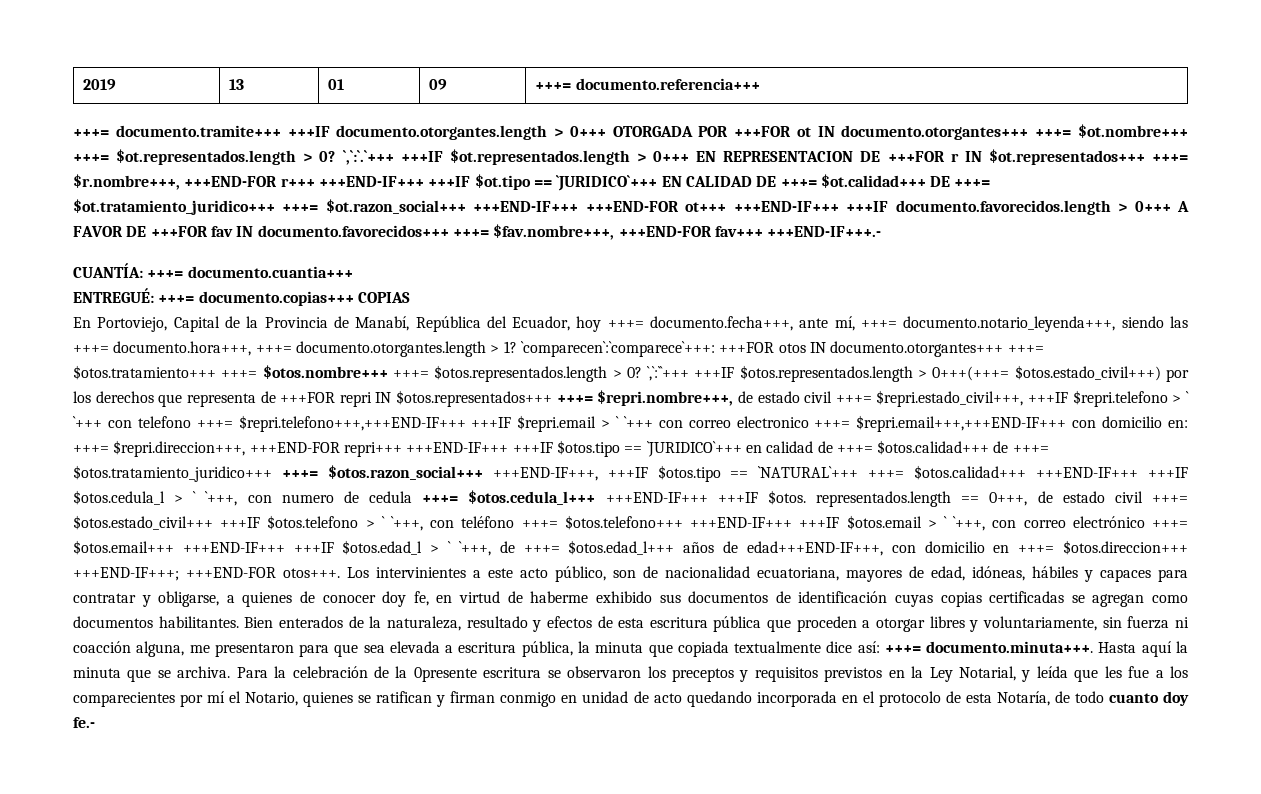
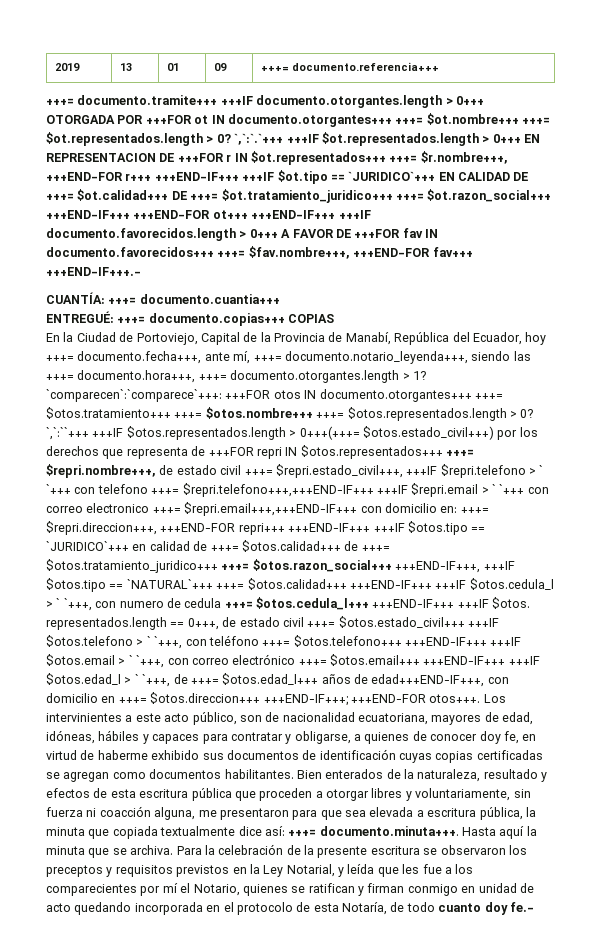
- En Portoviejo, Capital de la Provincia de Manabí, República del Ecuador, hoy +++= documento.fecha+++, ante mí, +++= documento.notario_leyenda+++, siendo las +++= documento.hora+++, +++= documento.otorgantes.length > 1?
+ En la Ciudad de Portoviejo, Capital de la Provincia de Manabí, República del Ecuador, hoy +++= documento.fecha+++, ante mí, +++= documento.notario_leyenda+++, siendo las +++= documento.hora+++, +++= documento.otorgantes.length > 1?
- Para la celebración de la 0presente escritura se observaron los preceptos y requisitos previstos en la Ley Notarial, y leída que les fue a los comparecientes por mí el Notario, quienes se ratifican y firman conmigo en unidad de acto quedando incorporada en el protocolo de esta Notaría, de todo cuanto doy fe.-
+ Para la celebración de la presente escritura se observaron los preceptos y requisitos previstos en la Ley Notarial, y leída que les fue a los comparecientes por mí el Notario, quienes se ratifican y firman conmigo en unidad de acto quedando incorporada en el protocolo de esta Notaría, de todo cuanto doy fe.-

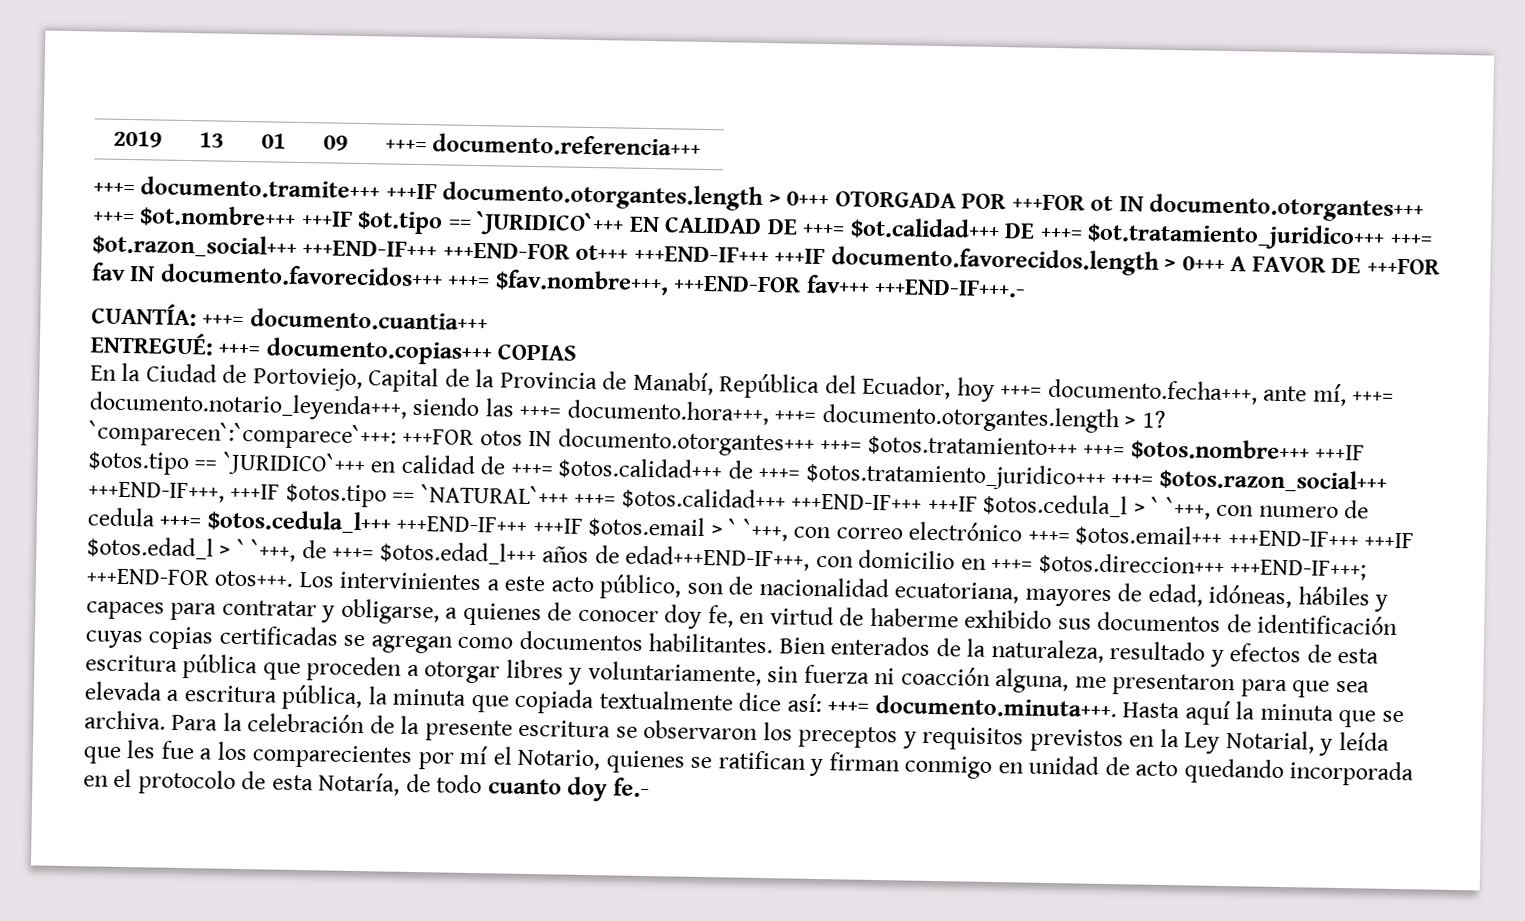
- +++= documento.tramite+++ +++IF documento.otorgantes.length > 0+++ OTORGADA POR +++FOR ot IN documento.otorgantes+++ +++= $ot.nombre+++ +++= $ot.representados.length > 0? `,`:`.`+++ +++IF $ot.representados.length > 0+++ EN REPRESENTACION DE +++FOR r IN $ot.representados+++ +++= $r.nombre+++, +++END-FOR r+++ +++END-IF+++ +++IF $ot.tipo == `JURIDICO`+++ EN CALIDAD DE +++= $ot.calidad+++ DE +++= $ot.tratamiento_juridico+++ +++= $ot.razon_social+++ +++END-IF+++ +++END-FOR ot+++ +++END-IF+++ +++IF documento.favorecidos.length > 0+++ A FAVOR DE +++FOR fav IN documento.favorecidos+++ +++= $fav.nombre+++, +++END-FOR fav+++ +++END-IF+++.-
+ +++= documento.tramite+++ +++IF documento.otorgantes.length > 0+++ OTORGADA POR +++FOR ot IN documento.otorgantes+++ +++= $ot.nombre+++ +++IF $ot.tipo == `JURIDICO`+++ EN CALIDAD DE +++= $ot.calidad+++ DE +++= $ot.tratamiento_juridico+++ +++= $ot.razon_social+++ +++END-IF+++ +++END-FOR ot+++ +++END-IF+++ +++IF documento.favorecidos.length > 0+++ A FAVOR DE +++FOR fav IN documento.favorecidos+++ +++= $fav.nombre+++, +++END-FOR fav+++ +++END-IF+++.-
- +++FOR otos IN documento.otorgantes+++ +++= $otos.tratamiento+++ +++= $otos.nombre+++ +++= $otos.representados.length > 0? `,`:``+++ +++IF $otos.representados.length > 0+++(+++= $otos.estado_civil+++) por los derechos que representa de +++FOR repri IN $otos.representados+++ +++= $repri.nombre+++, de estado civil +++= $repri.estado_civil+++, +++IF $repri.telefono > ` `+++ con telefono +++= $repri.telefono+++,+++END-IF+++ +++IF $repri.email > ` `+++ con correo electronico +++= $repri.email+++,+++END-IF+++ con domicilio en: +++= $repri.direccion+++, +++END-FOR repri+++ +++END-IF+++ +++IF $otos.tipo == `JURIDICO`+++ en calidad de +++= $otos.calidad+++ de +++= $otos.tratamiento_juridico+++ +++= $otos.razon_social+++ +++END-IF+++, +++IF $otos.tipo == `NATURAL`+++ +++= $otos.calidad+++ +++END-IF+++ +++IF $otos.cedula_l > ` `+++, con numero de cedula +++= $otos.cedula_l+++ +++END-IF+++ +++IF $otos. representados.length == 0+++, de estado civil +++= $otos.estado_civil+++ +++IF $otos.telefono > ` `+++, con teléfono +++= $otos.telefono+++ +++END-IF+++ +++IF $otos.email > ` `+++, con correo electrónico +++= $otos.email+++ +++END-IF+++ +++IF $otos.edad_l > ` `+++, de +++= $otos.edad_l+++ años de edad+++END-IF+++, con domicilio en +++= $otos.direccion+++ +++END-IF+++;
+ +++FOR otos IN documento.otorgantes+++ +++= $otos.tratamiento+++ +++= $otos.nombre+++ +++IF $otos.tipo == `JURIDICO`+++ en calidad de +++= $otos.calidad+++ de +++= $otos.tratamiento_juridico+++ +++= $otos.razon_social+++ +++END-IF+++, +++IF $otos.tipo == `NATURAL`+++ +++= $otos.calidad+++ +++END-IF+++ +++IF $otos.cedula_l > ` `+++, con numero de cedula +++= $otos.cedula_l+++ +++END-IF+++ +++IF $otos.email > ` `+++, con correo electrónico +++= $otos.email+++ +++END-IF+++ +++IF $otos.edad_l > ` `+++, de +++= $otos.edad_l+++ años de edad+++END-IF+++, con domicilio en +++= $otos.direccion+++ +++END-IF+++;

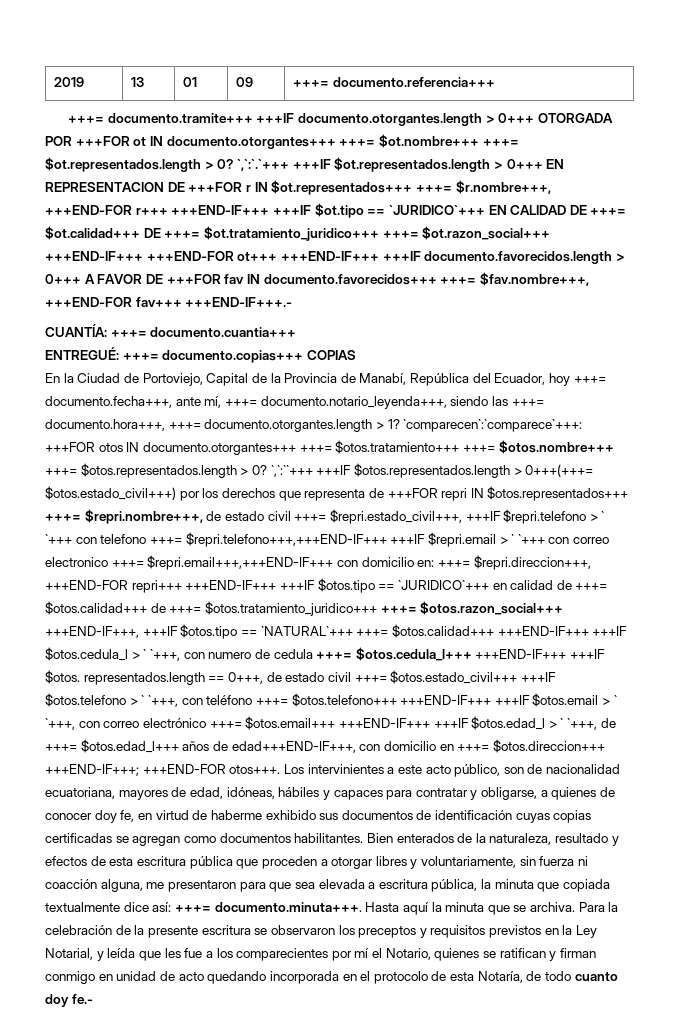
- +++= documento.tramite+++ +++IF documento.otorgantes.length > 0+++ OTORGADA POR +++FOR ot IN documento.otorgantes+++ +++= $ot.nombre+++ +++IF $ot.tipo == `JURIDICO`+++ EN CALIDAD DE +++= $ot.calidad+++ DE +++= $ot.tratamiento_juridico+++ +++= $ot.razon_social+++ +++END-IF+++ +++END-FOR ot+++ +++END-IF+++ +++IF documento.favorecidos.length > 0+++ A FAVOR DE +++FOR fav IN documento.favorecidos+++ +++= $fav.nombre+++, +++END-FOR fav+++ +++END-IF+++.-
+ +++= documento.tramite+++ +++IF documento.otorgantes.length > 0+++ OTORGADA POR +++FOR ot IN documento.otorgantes+++ +++= $ot.nombre+++ +++= $ot.representados.length > 0? `,`:`.`+++ +++IF $ot.representados.length > 0+++ EN REPRESENTACION DE +++FOR r IN $ot.representados+++ +++= $r.nombre+++, +++END-FOR r+++ +++END-IF+++ +++IF $ot.tipo == `JURIDICO`+++ EN CALIDAD DE +++= $ot.calidad+++ DE +++= $ot.tratamiento_juridico+++ +++= $ot.razon_social+++ +++END-IF+++ +++END-FOR ot+++ +++END-IF+++ +++IF documento.favorecidos.length > 0+++ A FAVOR DE +++FOR fav IN documento.favorecidos+++ +++= $fav.nombre+++, +++END-FOR fav+++ +++END-IF+++.-
- +++FOR otos IN documento.otorgantes+++ +++= $otos.tratamiento+++ +++= $otos.nombre+++ +++IF $otos.tipo == `JURIDICO`+++ en calidad de +++= $otos.calidad+++ de +++= $otos.tratamiento_juridico+++ +++= $otos.razon_social+++ +++END-IF+++, +++IF $otos.tipo == `NATURAL`+++ +++= $otos.calidad+++ +++END-IF+++ +++IF $otos.cedula_l > ` `+++, con numero de cedula +++= $otos.cedula_l+++ +++END-IF+++ +++IF $otos.email > ` `+++, con correo electrónico +++= $otos.email+++ +++END-IF+++ +++IF $otos.edad_l > ` `+++, de +++= $otos.edad_l+++ años de edad+++END-IF+++, con domicilio en +++= $otos.direccion+++ +++END-IF+++;
+ +++FOR otos IN documento.otorgantes+++ +++= $otos.tratamiento+++ +++= $otos.nombre+++ +++= $otos.representados.length > 0? `,`:``+++ +++IF $otos.representados.length > 0+++(+++= $otos.estado_civil+++) por los derechos que representa de +++FOR repri IN $otos.representados+++ +++= $repri.nombre+++, de estado civil +++= $repri.estado_civil+++, +++IF $repri.telefono > ` `+++ con telefono +++= $repri.telefono+++,+++END-IF+++ +++IF $repri.email > ` `+++ con correo electronico +++= $repri.email+++,+++END-IF+++ con domicilio en: +++= $repri.direccion+++, +++END-FOR repri+++ +++END-IF+++ +++IF $otos.tipo == `JURIDICO`+++ en calidad de +++= $otos.calidad+++ de +++= $otos.tratamiento_juridico+++ +++= $otos.razon_social+++ +++END-IF+++, +++IF $otos.tipo == `NATURAL`+++ +++= $otos.calidad+++ +++END-IF+++ +++IF $otos.cedula_l > ` `+++, con numero de cedula +++= $otos.cedula_l+++ +++END-IF+++ +++IF $otos. representados.length == 0+++, de estado civil +++= $otos.estado_civil+++ +++IF $otos.telefono > ` `+++, con teléfono +++= $otos.telefono+++ +++END-IF+++ +++IF $otos.email > ` `+++, con correo electrónico +++= $otos.email+++ +++END-IF+++ +++IF $otos.edad_l > ` `+++, de +++= $otos.edad_l+++ años de edad+++END-IF+++, con domicilio en +++= $otos.direccion+++ +++END-IF+++;

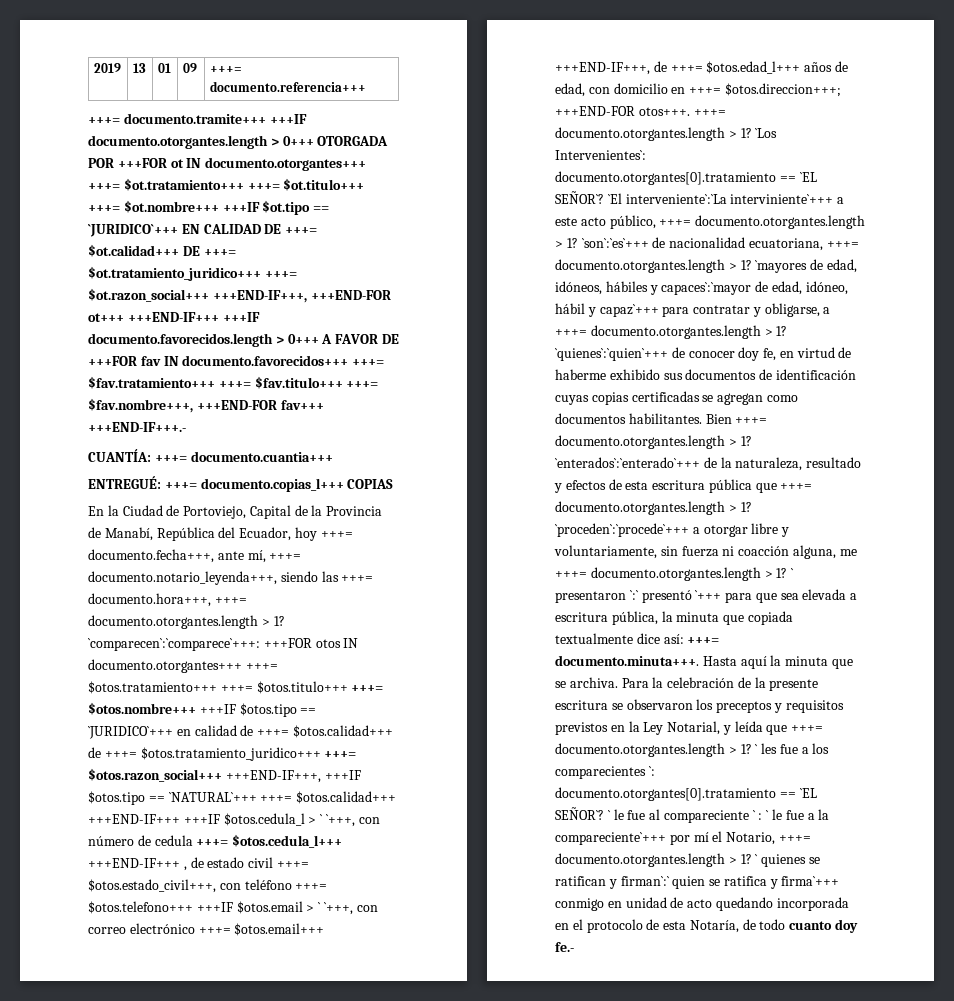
- +++= documento.tramite+++ +++IF documento.otorgantes.length > 0+++ OTORGADA POR +++FOR ot IN documento.otorgantes+++ +++= $ot.nombre+++ +++= $ot.representados.length > 0? `,`:`.`+++ +++IF $ot.representados.length > 0+++ EN REPRESENTACION DE +++FOR r IN $ot.representados+++ +++= $r.nombre+++, +++END-FOR r+++ +++END-IF+++ +++IF $ot.tipo == `JURIDICO`+++ EN CALIDAD DE +++= $ot.calidad+++ DE +++= $ot.tratamiento_juridico+++ +++= $ot.razon_social+++ +++END-IF+++ +++END-FOR ot+++ +++END-IF+++ +++IF documento.favorecidos.length > 0+++ A FAVOR DE +++FOR fav IN documento.favorecidos+++ +++= $fav.nombre+++, +++END-FOR fav+++ +++END-IF+++.-
+ +++= documento.tramite+++ +++IF documento.otorgantes.length > 0+++ OTORGADA POR +++FOR ot IN documento.otorgantes+++ +++= $ot.tratamiento+++ +++= $ot.titulo+++ +++= $ot.nombre+++ +++IF $ot.tipo == `JURIDICO`+++ EN CALIDAD DE +++= $ot.calidad+++ DE +++= $ot.tratamiento_juridico+++ +++= $ot.razon_social+++ +++END-IF+++, +++END-FOR ot+++ +++END-IF+++ +++IF documento.favorecidos.length > 0+++ A FAVOR DE +++FOR fav IN documento.favorecidos+++ +++= $fav.tratamiento+++ +++= $fav.titulo+++ +++= $fav.nombre+++, +++END-FOR fav+++ +++END-IF+++.-
- ENTREGUÉ: +++= documento.copias+++ COPIAS
+ ENTREGUÉ: +++= documento.copias_l+++ COPIAS
- +++FOR otos IN documento.otorgantes+++ +++= $otos.tratamiento+++ +++= $otos.nombre+++ +++= $otos.representados.length > 0? `,`:``+++ +++IF $otos.representados.length > 0+++(+++= $otos.estado_civil+++) por los derechos que representa de +++FOR repri IN $otos.representados+++ +++= $repri.nombre+++, de estado civil +++= $repri.estado_civil+++, +++IF $repri.telefono > ` `+++ con telefono +++= $repri.telefono+++,+++END-IF+++ +++IF $repri.email > ` `+++ con correo electronico +++= $repri.email+++,+++END-IF+++ con domicilio en: +++= $repri.direccion+++, +++END-FOR repri+++ +++END-IF+++ +++IF $otos.tipo == `JURIDICO`+++ en calidad de +++= $otos.calidad+++ de +++= $otos.tratamiento_juridico+++ +++= $otos.razon_social+++ +++END-IF+++, +++IF $otos.tipo == `NATURAL`+++ +++= $otos.calidad+++ +++END-IF+++ +++IF $otos.cedula_l > ` `+++, con numero de cedula +++= $otos.cedula_l+++ +++END-IF+++ +++IF $otos. representados.length == 0+++, de estado civil +++= $otos.estado_civil+++ +++IF $otos.telefono > ` `+++, con teléfono +++= $otos.telefono+++ +++END-IF+++ +++IF $otos.email > ` `+++, con correo electrónico +++= $otos.email+++ +++END-IF+++ +++IF $otos.edad_l > ` `+++, de +++= $otos.edad_l+++ años de edad+++END-IF+++, con domicilio en +++= $otos.direccion+++ +++END-IF+++; +++END-FOR otos+++. Los intervinientes a este acto público, son de nacionalidad ecuatoriana, mayores de edad, idóneas, hábiles y capaces para contratar y obligarse, a quienes de conocer doy fe, en virtud de haberme exhibido sus documentos de identificación cuyas copias certificadas se agregan como documentos habilitantes.
+ +++FOR otos IN documento.otorgantes+++ +++= $otos.tratamiento+++ +++= $otos.titulo+++ +++= $otos.nombre+++ +++IF $otos.tipo == `JURIDICO`+++ en calidad de +++= $otos.calidad+++ de +++= $otos.tratamiento_juridico+++ +++= $otos.razon_social+++ +++END-IF+++, +++IF $otos.tipo == `NATURAL`+++ +++= $otos.calidad+++ +++END-IF+++ +++IF $otos.cedula_l > ` `+++, con número de cedula +++= $otos.cedula_l+++ +++END-IF+++ , de estado civil +++= $otos.estado_civil+++, con teléfono +++= $otos.telefono+++ +++IF $otos.email > ` `+++, con correo electrónico +++= $otos.email+++ +++END-IF+++, de +++= $otos.edad_l+++ años de edad, con domicilio en +++= $otos.direccion+++; +++END-FOR otos+++. +++= documento.otorgantes.length > 1? `Los Intervenientes`: documento.otorgantes[0].tratamiento == `EL SEÑOR`? `El interveniente`:`La interviniente`+++ a este acto público, +++= documento.otorgantes.length > 1? `son`:`es`+++ de nacionalidad ecuatoriana, +++= documento.otorgantes.length > 1? `mayores de edad, idóneos, hábiles y capaces`:`mayor de edad, idóneo, hábil y capaz`+++ para contratar y obligarse, a +++= documento.otorgantes.length > 1? `quienes`:`quien`+++ de conocer doy fe, en virtud de haberme exhibido sus documentos de identificación cuyas copias certificadas se agregan como documentos habilitantes.
- Bien enterados de la naturaleza, resultado y efectos de esta escritura pública que proceden a otorgar libres y voluntariamente, sin fuerza ni coacción alguna, me presentaron para que sea elevada a escritura pública, la minuta que copiada textualmente dice así: +++= documento.minuta+++. Hasta aquí la minuta que se archiva.
+ Bien +++= documento.otorgantes.length > 1? `enterados`:`enterado`+++ de la naturaleza, resultado y efectos de esta escritura pública que +++= documento.otorgantes.length > 1? `proceden`:`procede`+++ a otorgar libre y voluntariamente, sin fuerza ni coacción alguna, me +++= documento.otorgantes.length > 1? ` presentaron `:` presentó `+++ para que sea elevada a escritura pública, la minuta que copiada textualmente dice así: +++= documento.minuta+++. Hasta aquí la minuta que se archiva.
- Para la celebración de la presente escritura se observaron los preceptos y requisitos previstos en la Ley Notarial, y leída que les fue a los comparecientes por mí el Notario, quienes se ratifican y firman conmigo en unidad de acto quedando incorporada en el protocolo de esta Notaría, de todo cuanto doy fe.-
+ Para la celebración de la presente escritura se observaron los preceptos y requisitos previstos en la Ley Notarial, y leída que +++= documento.otorgantes.length > 1? ` les fue a los comparecientes `: documento.otorgantes[0].tratamiento == `EL SEÑOR`? ` le fue al compareciente ` : ` le fue a la compareciente`+++ por mí el Notario, +++= documento.otorgantes.length > 1? ` quienes se ratifican y firman`:` quien se ratifica y firma`+++ conmigo en unidad de acto quedando incorporada en el protocolo de esta Notaría, de todo cuanto doy fe.-

